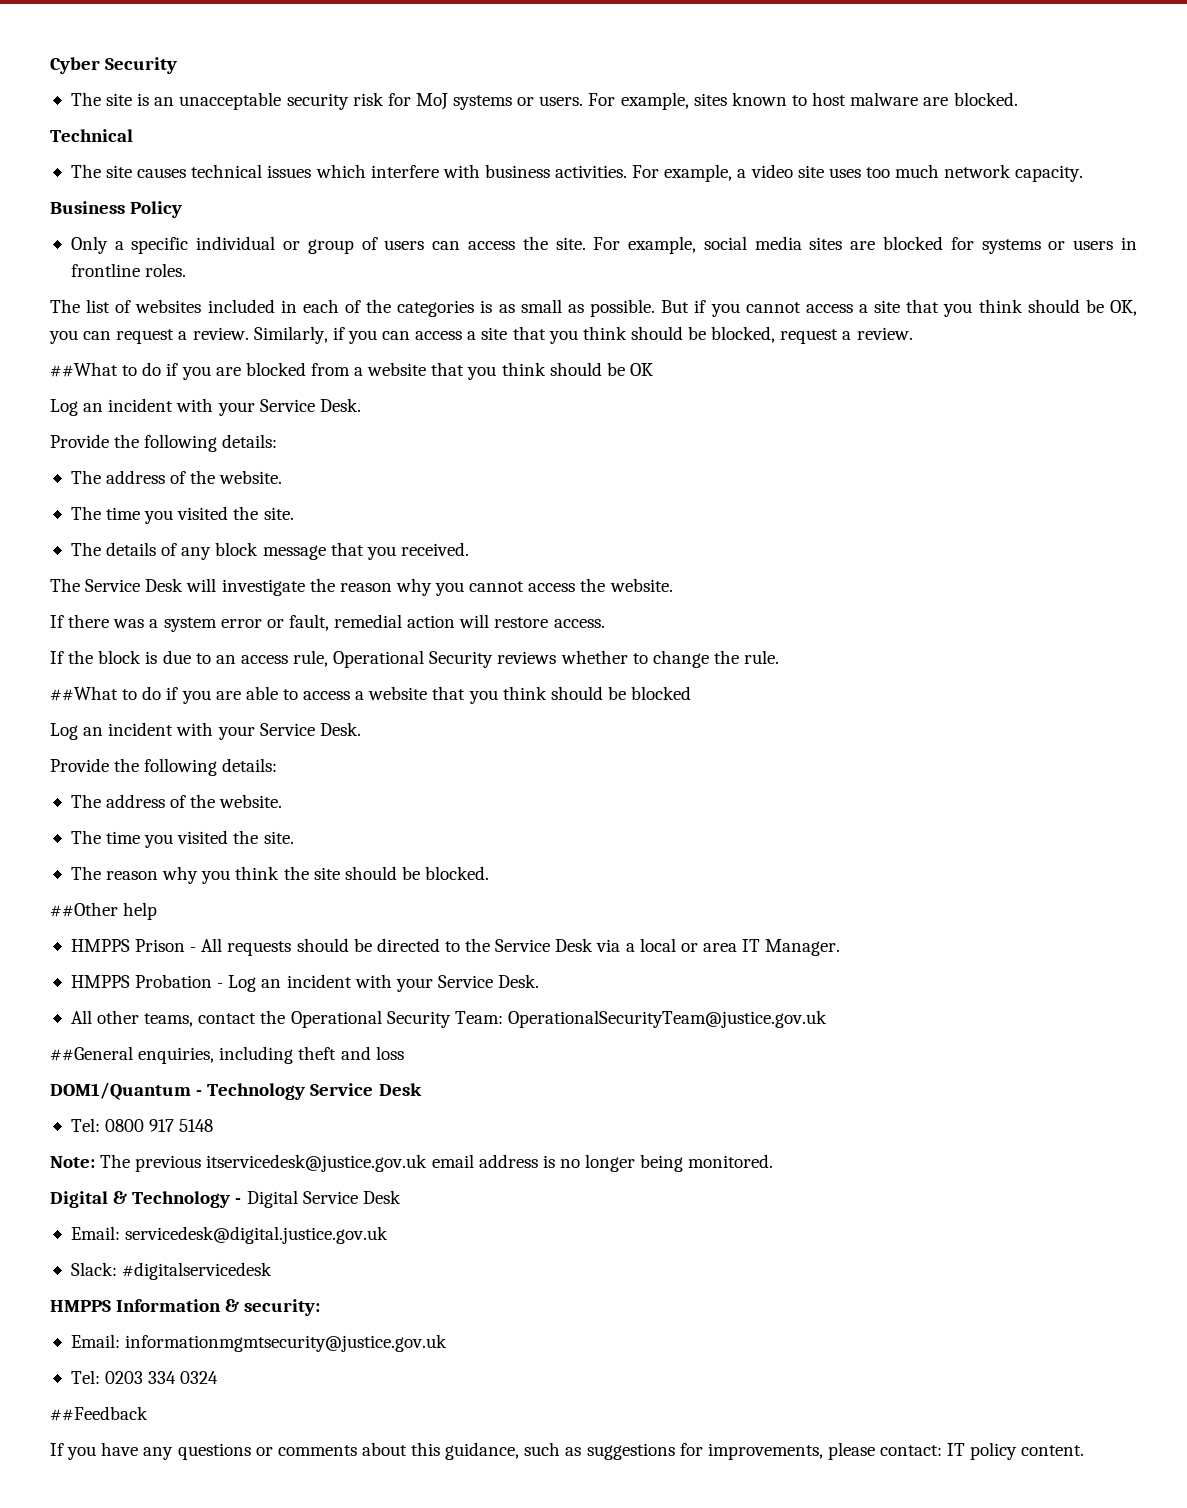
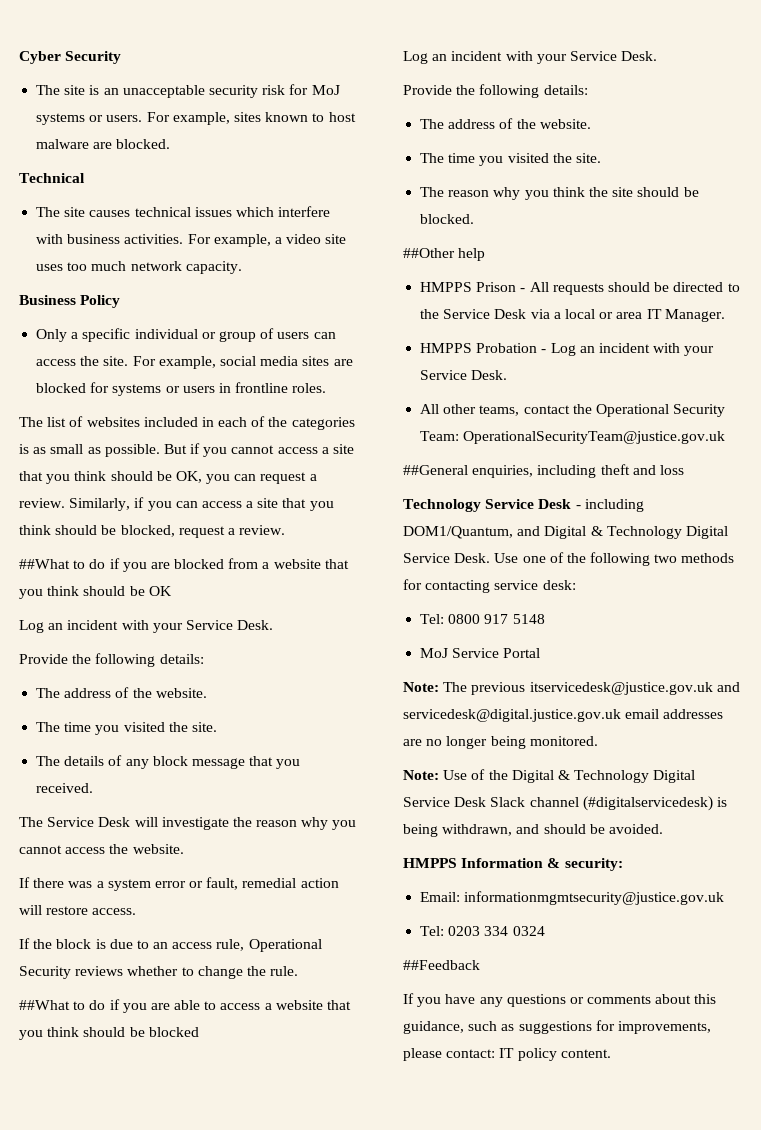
- DOM1/Quantum - Technology Service Desk
+ Technology Service Desk - including DOM1/Quantum, and Digital & Technology Digital Service Desk. Use one of the following two methods for contacting service desk:
+ MoJ Service Portal
- Note: The previous itservicedesk@justice.gov.uk email address is no longer being monitored.
+ Note: The previous itservicedesk@justice.gov.uk and servicedesk@digital.justice.gov.uk email addresses are no longer being monitored.
- Digital & Technology - Digital Service Desk
- Email: servicedesk@digital.justice.gov.uk
- Slack: #digitalservicedesk
+ Note: Use of the Digital & Technology Digital Service Desk Slack channel (#digitalservicedesk) is being withdrawn, and should be avoided.

